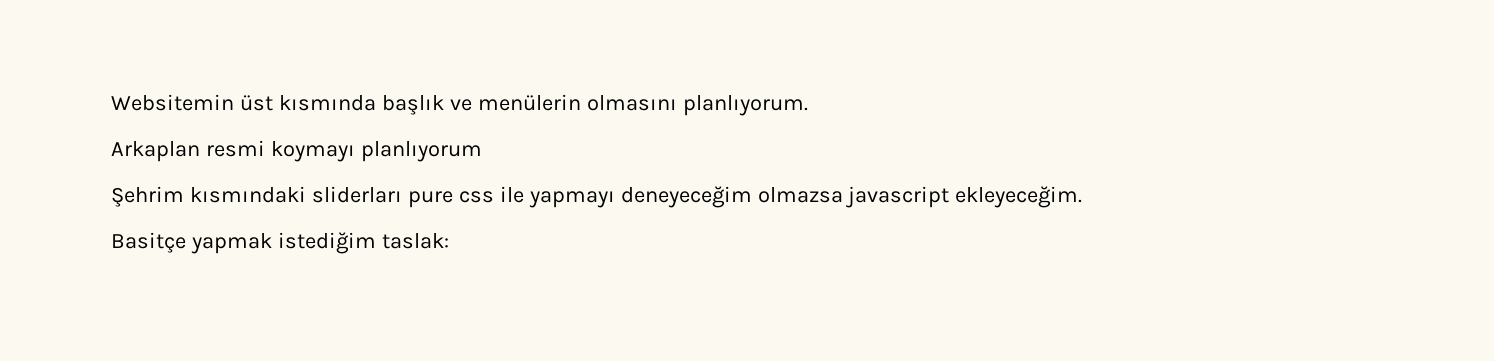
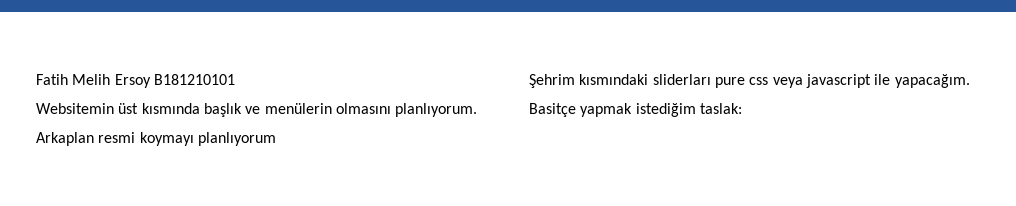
+ Fatih Melih Ersoy B181210101
- Şehrim kısmındaki sliderları pure css ile yapmayı deneyeceğim olmazsa javascript ekleyeceğim.
+ Şehrim kısmındaki sliderları pure css veya javascript ile yapacağım.

